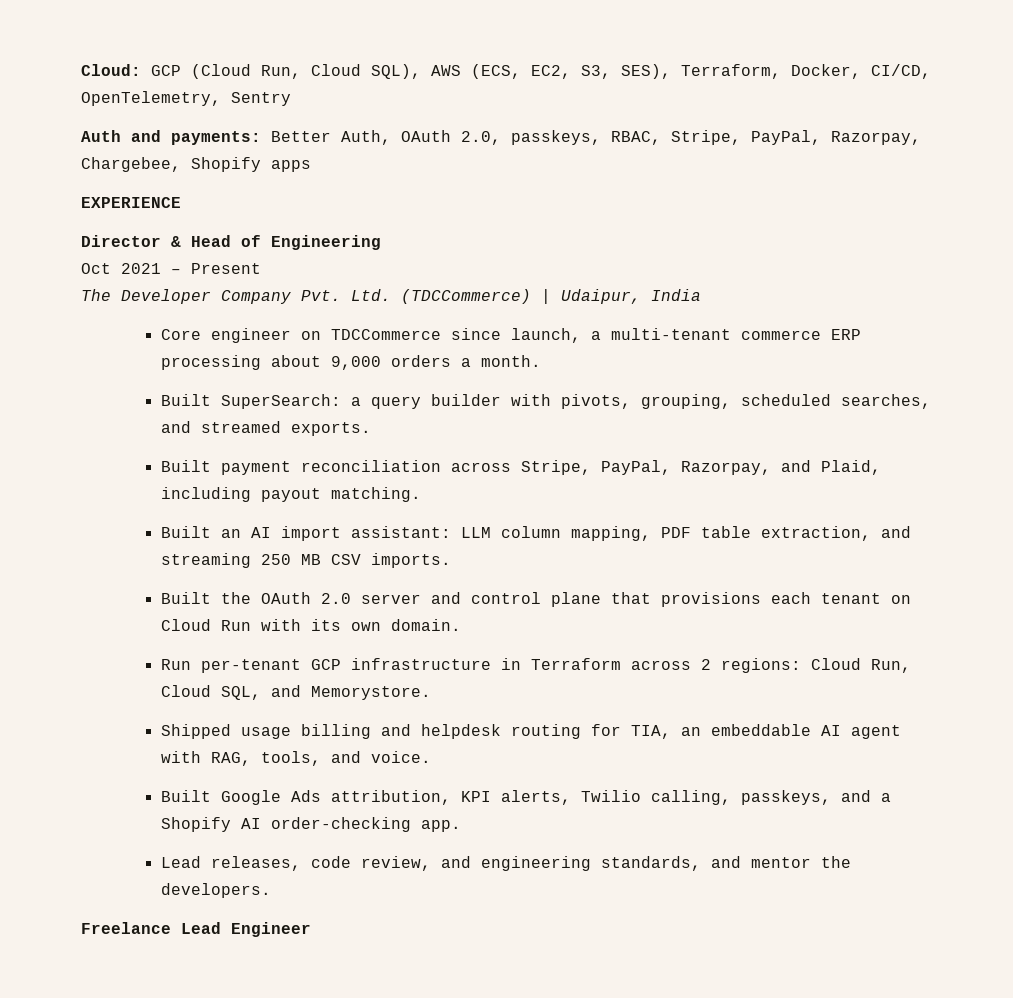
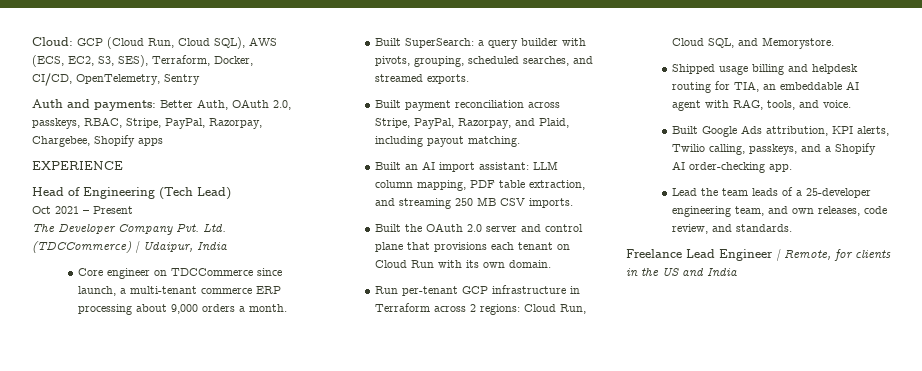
- Director & Head of Engineering
+ Head of Engineering (Tech Lead)
- Lead releases, code review, and engineering standards, and mentor the developers.
- Freelance Lead Engineer
+ Lead the team leads of a 25-developer engineering team, and own releases, code review, and standards.
+ Freelance Lead Engineer | Remote, for clients in the US and India

